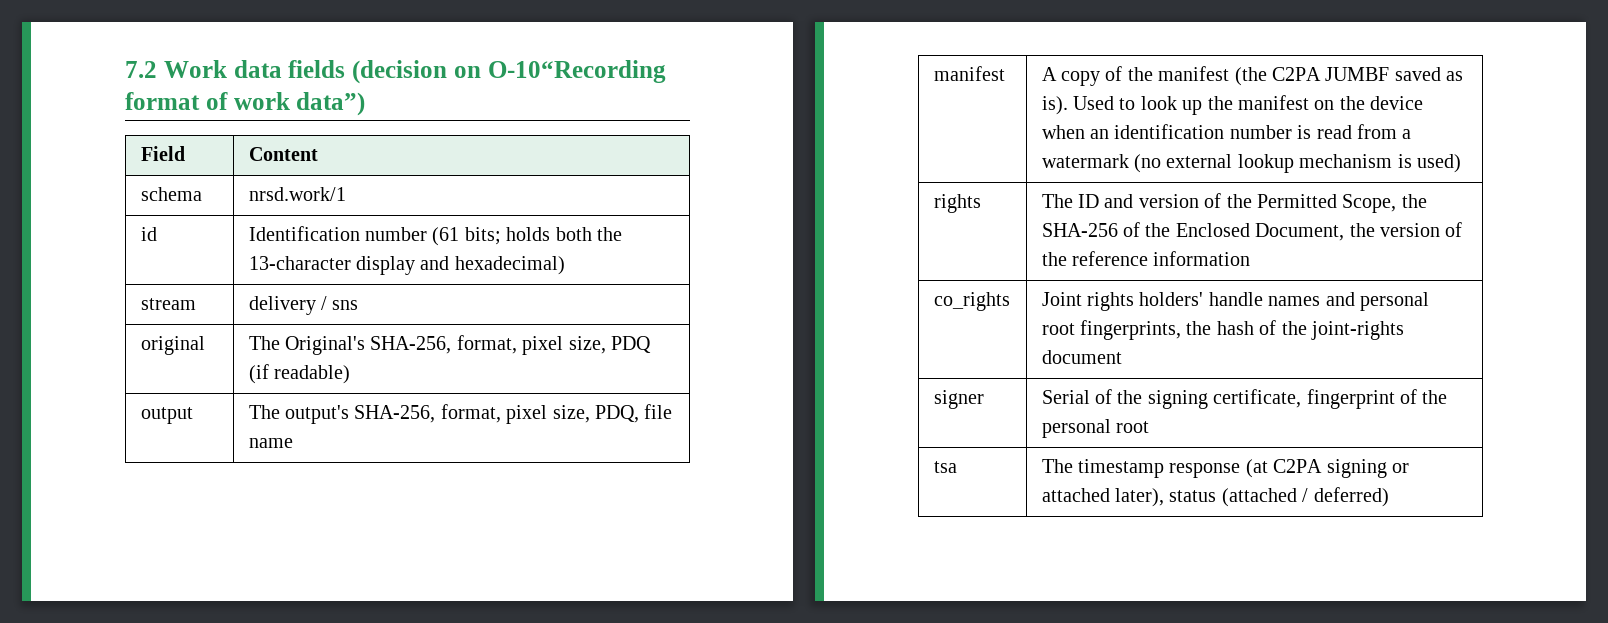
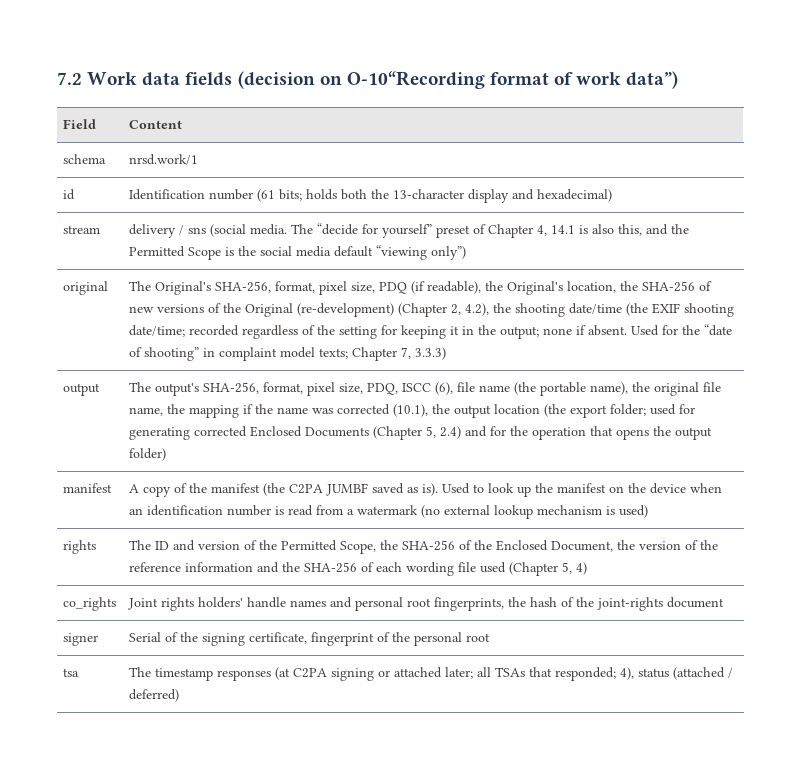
- stream | delivery / sns
+ stream | delivery / sns (social media. The “decide for yourself” preset of Chapter 4, 14.1 is also this, and the Permitted Scope is the social media default “viewing only”)
- The Original's SHA-256, format, pixel size, PDQ (if readable)
+ The Original's SHA-256, format, pixel size, PDQ (if readable), the Original's location, the SHA-256 of new versions of the Original (re-development) (Chapter 2, 4.2), the shooting date/time (the EXIF shooting date/time; recorded regardless of the setting for keeping it in the output; none if absent. Used for the “date of shooting” in complaint model texts; Chapter 7, 3.3.3)
- The output's SHA-256, format, pixel size, PDQ, file name
+ The output's SHA-256, format, pixel size, PDQ, ISCC (6), file name (the portable name), the original file name, the mapping if the name was corrected (10.1), the output location (the export folder; used for generating corrected Enclosed Documents (Chapter 5, 2.4) and for the operation that opens the output folder)
- rights | The ID and version of the Permitted Scope, the SHA-256 of the Enclosed Document, the version of the reference information
+ rights | The ID and version of the Permitted Scope, the SHA-256 of the Enclosed Document, the version of the reference information and the SHA-256 of each wording file used (Chapter 5, 4)
- tsa | The timestamp response (at C2PA signing or attached later), status (attached / deferred)
+ tsa | The timestamp responses (at C2PA signing or attached later; all TSAs that responded; 4), status (attached / deferred)

